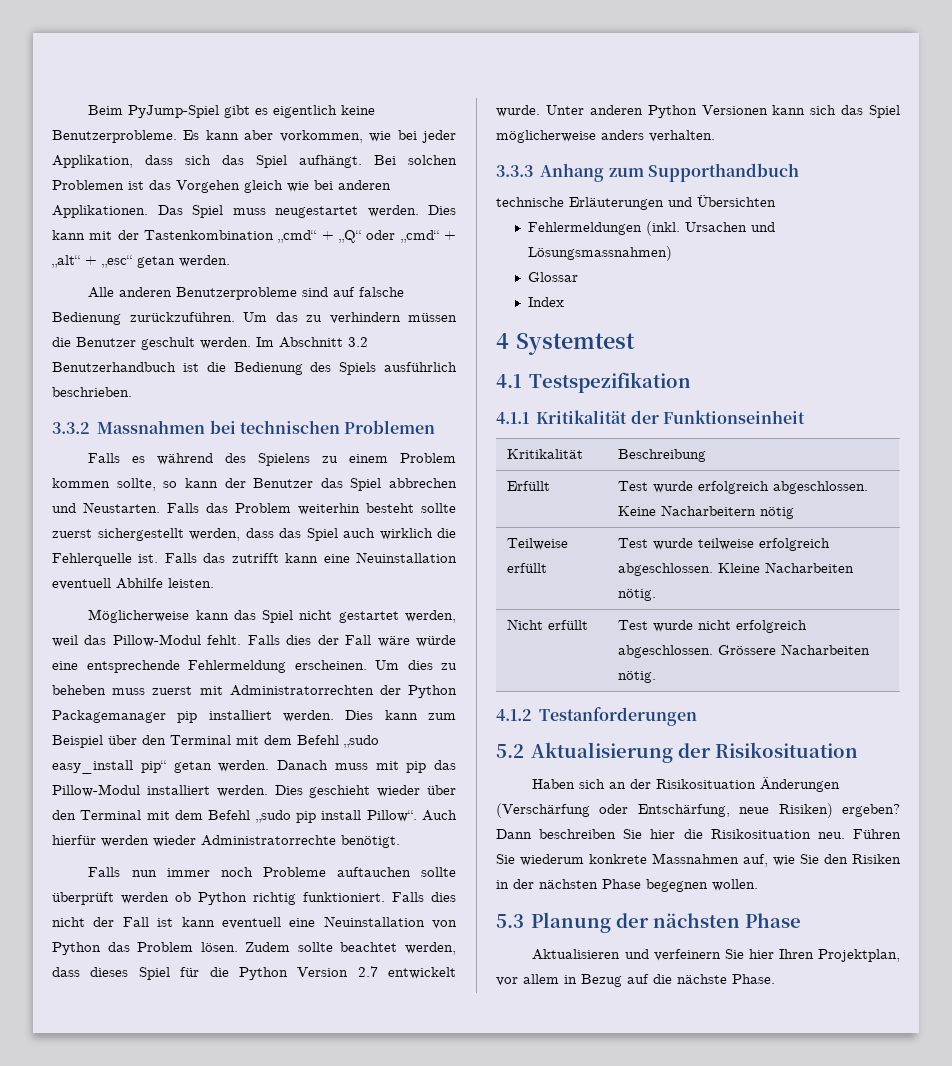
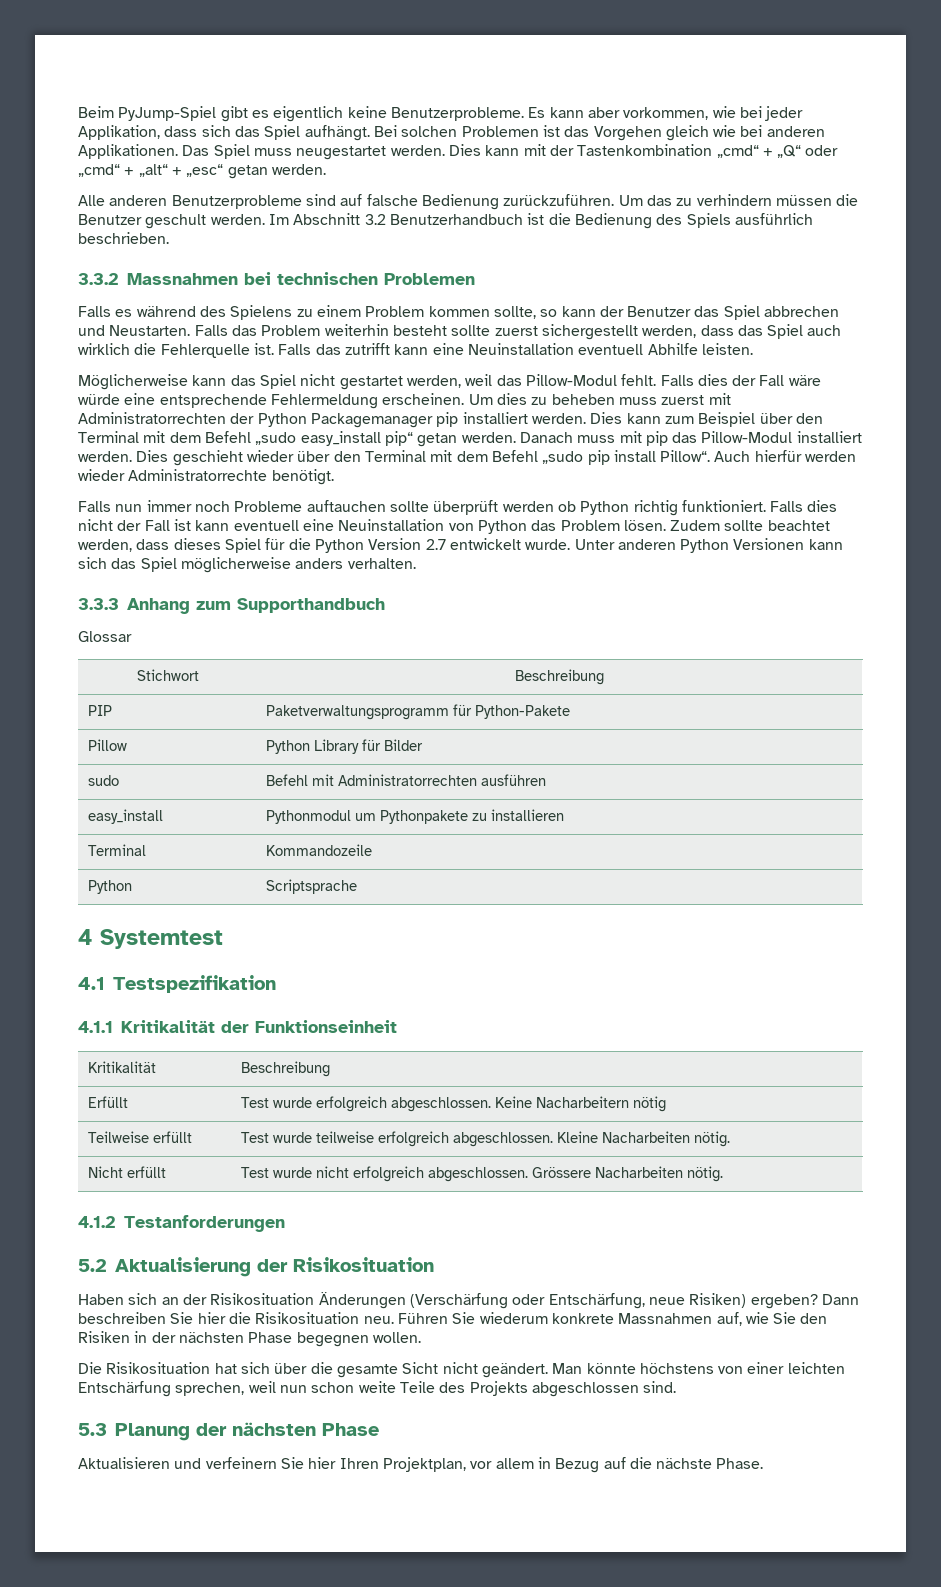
- technische Erläuterungen und Übersichten
- Fehlermeldungen (inkl. Ursachen und Lösungsmassnahmen)
  Glossar
- Index
+ Stichwort | Beschreibung
+ PIP | Paketverwaltungsprogramm für Python-Pakete
+ Pillow | Python Library für Bilder
+ sudo | Befehl mit Administratorrechten ausführen
+ easy_install | Pythonmodul um Pythonpakete zu installieren
+ Terminal | Kommandozeile
+ Python | Scriptsprache
+ Die Risikosituation hat sich über die gesamte Sicht nicht geändert. Man könnte höchstens von einer leichten Entschärfung sprechen, weil nun schon weite Teile des Projekts abgeschlossen sind.

